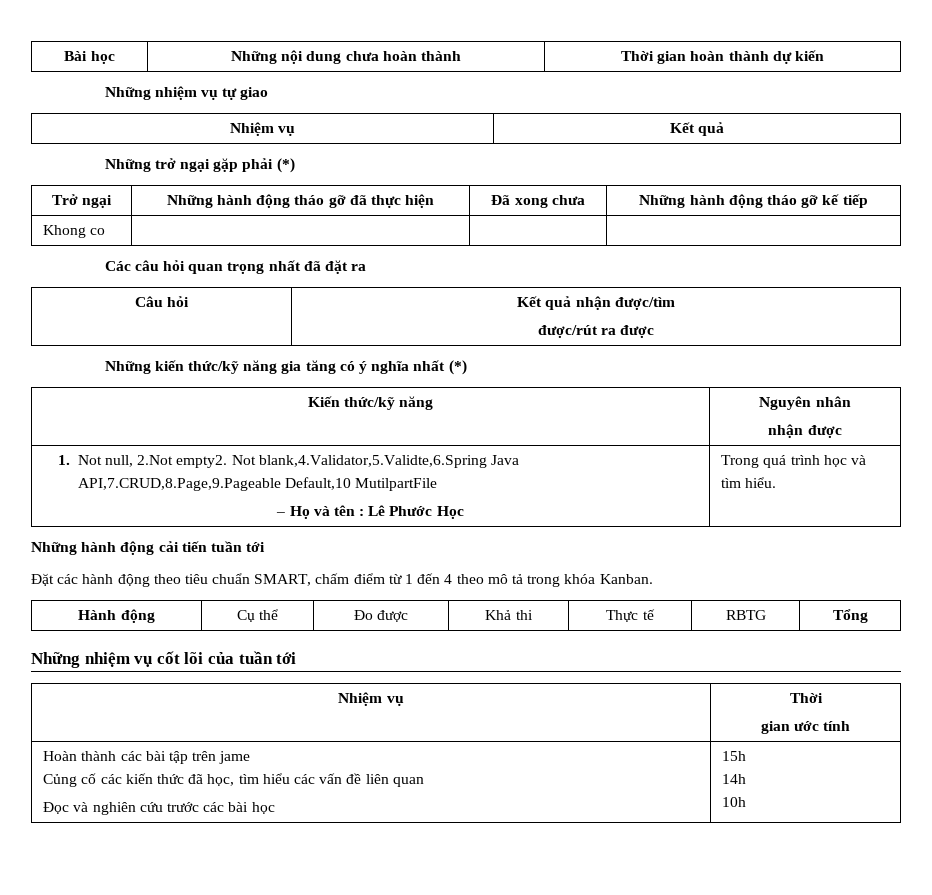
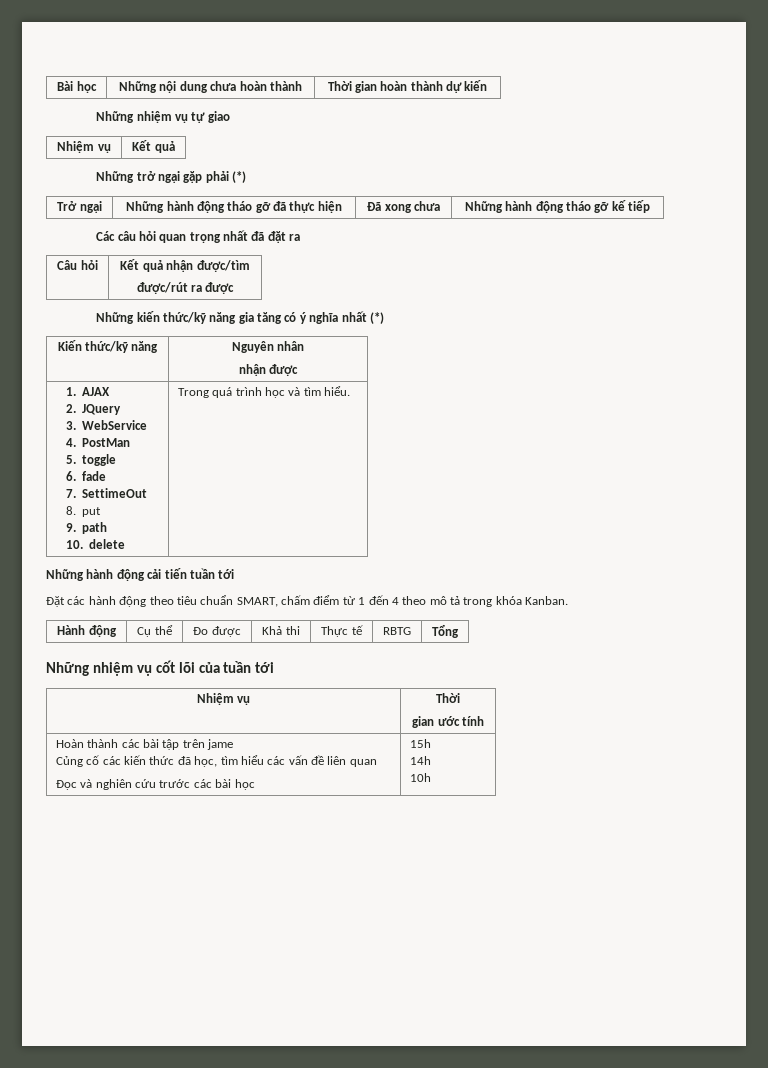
- Khong co | | |
- 1. Not null, 2.Not empty2. Not blank,4.Validator,5.Validte,6.Spring Java API,7.CRUD,8.Page,9.Pageable Default,10 MutilpartFile
- – Họ và tên : Lê Phước Học | Trong quá trình học và tìm hiểu.
+ 1. AJAX
+ 2. JQuery
+ 3. WebService
+ 4. PostMan
+ 5. toggle
+ 6. fade
+ 7. SettimeOut
+ 8. put
+ 9. path
+ 10. delete | Trong quá trình học và tìm hiểu.

